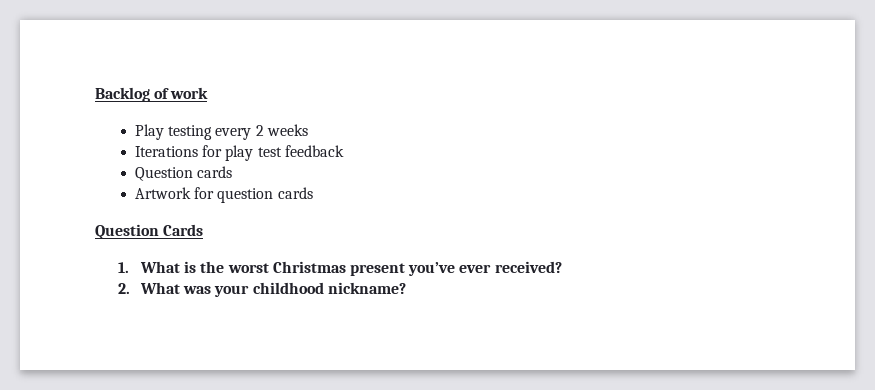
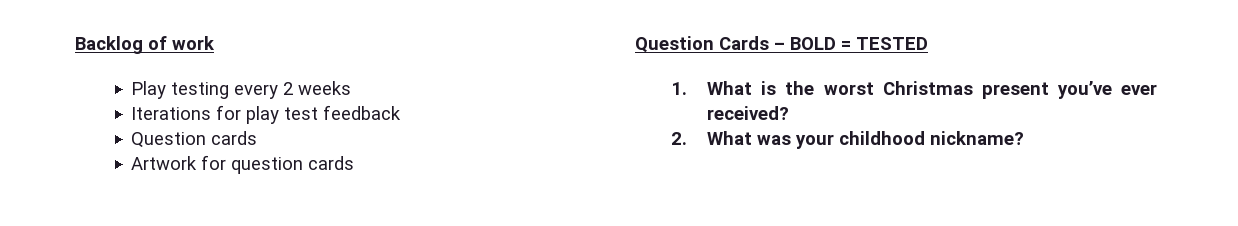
- Question Cards
+ Question Cards – BOLD = TESTED

